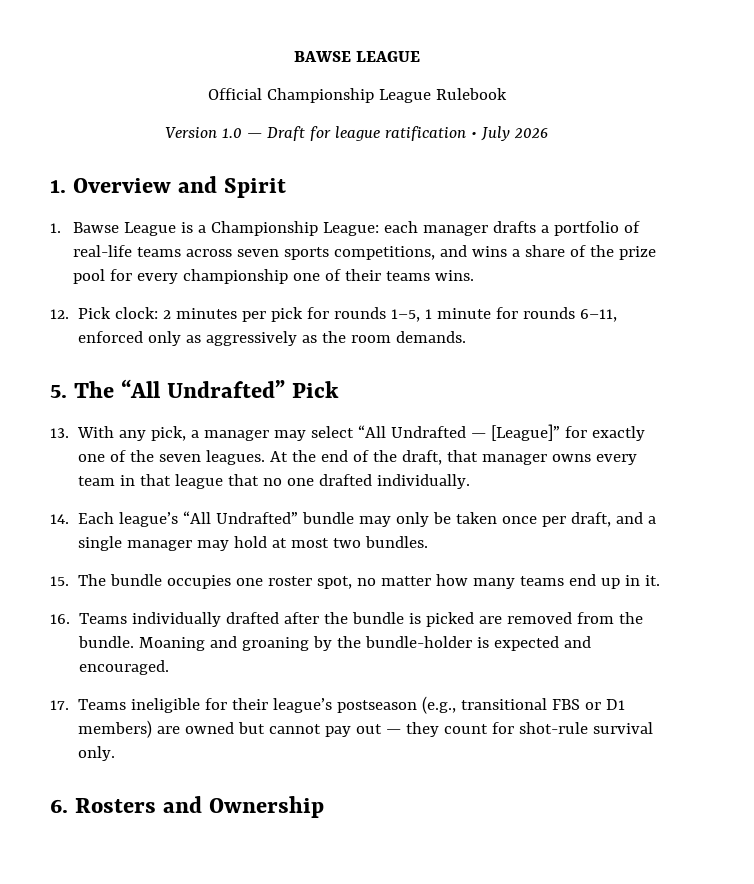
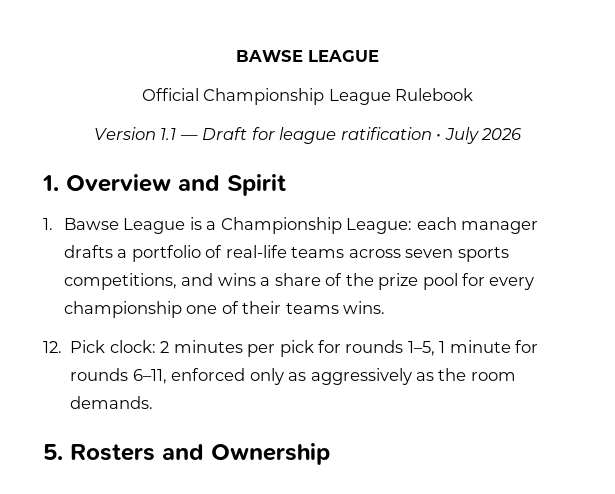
- Version 1.0 — Draft for league ratification • July 2026
+ Version 1.1 — Draft for league ratification • July 2026
- 5. The “All Undrafted” Pick
- 13. With any pick, a manager may select “All Undrafted — [League]” for exactly one of the seven leagues. At the end of the draft, that manager owns every team in that league that no one drafted individually.
- 14. Each league’s “All Undrafted” bundle may only be taken once per draft, and a single manager may hold at most two bundles.
- 15. The bundle occupies one roster spot, no matter how many teams end up in it.
- 16. Teams individually drafted after the bundle is picked are removed from the bundle. Moaning and groaning by the bundle-holder is expected and encouraged.
- 17. Teams ineligible for their league’s postseason (e.g., transitional FBS or D1 members) are owned but cannot pay out — they count for shot-rule survival only.
- 6. Rosters and Ownership
+ 5. Rosters and Ownership

